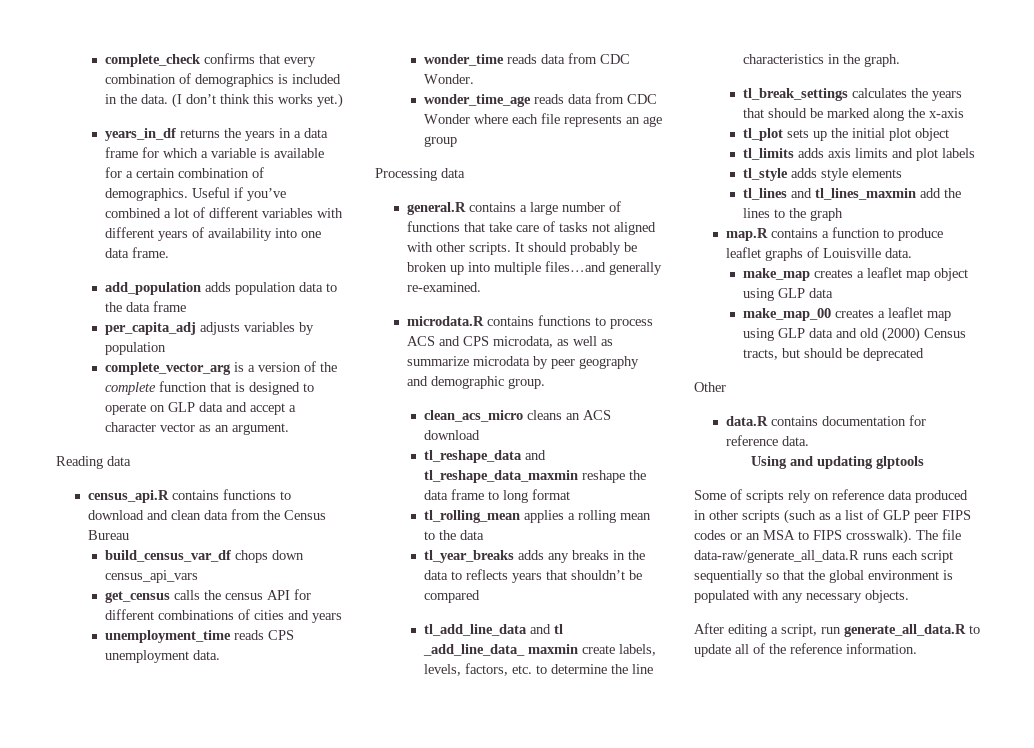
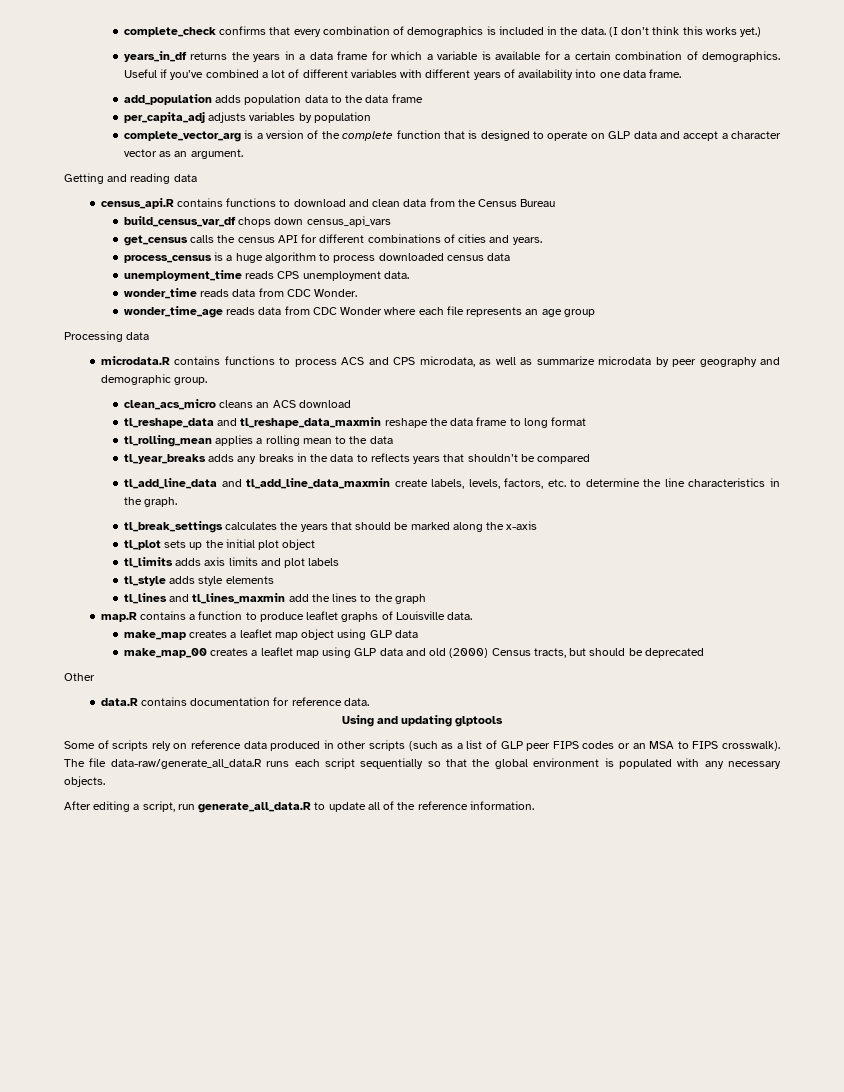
- Reading data
+ Getting and reading data
- get_census calls the census API for different combinations of cities and years
+ get_census calls the census API for different combinations of cities and years.
+ process_census is a huge algorithm to process downloaded census data
- general.R contains a large number of functions that take care of tasks not aligned with other scripts. It should probably be broken up into multiple files…and generally re-examined.
- tl_add_line_data and tl _add_line_data_ maxmin create labels, levels, factors, etc. to determine the line characteristics in the graph.
+ tl_add_line_data and tl_add_line_data_maxmin create labels, levels, factors, etc. to determine the line characteristics in the graph.

